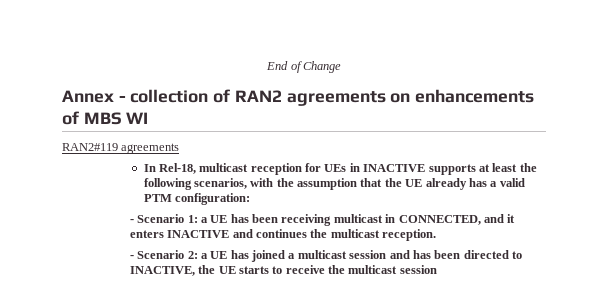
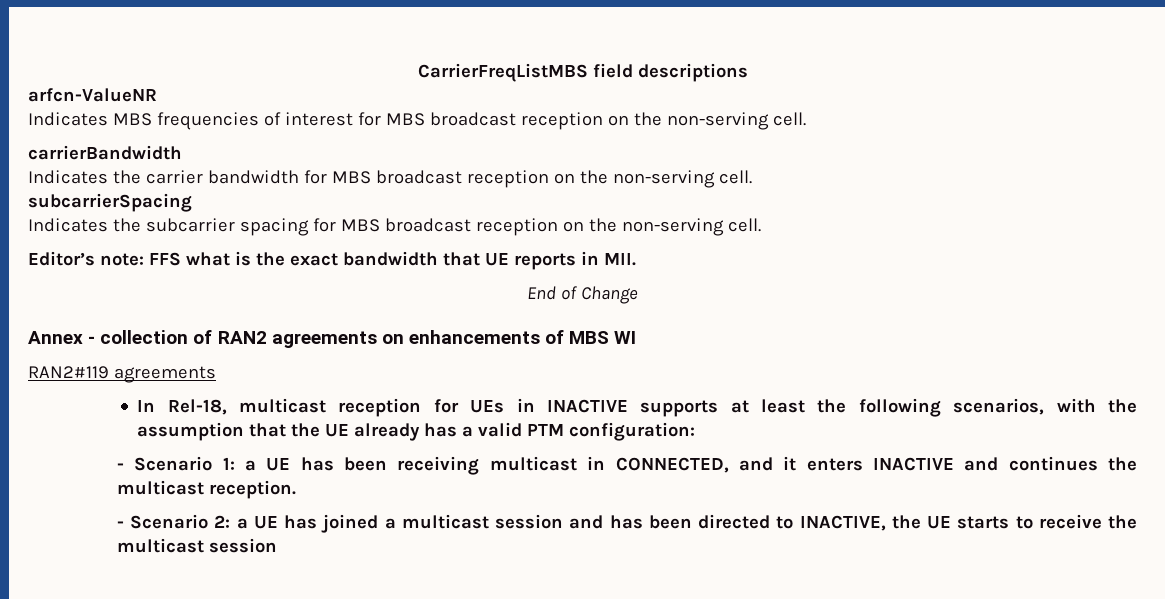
+ CarrierFreqListMBS field descriptions
+ arfcn-ValueNR
+ Indicates MBS frequencies of interest for MBS broadcast reception on the non-serving cell.
+ carrierBandwidth
+ Indicates the carrier bandwidth for MBS broadcast reception on the non-serving cell.
+ subcarrierSpacing
+ Indicates the subcarrier spacing for MBS broadcast reception on the non-serving cell.
+ Editor’s note: FFS what is the exact bandwidth that UE reports in MII.

